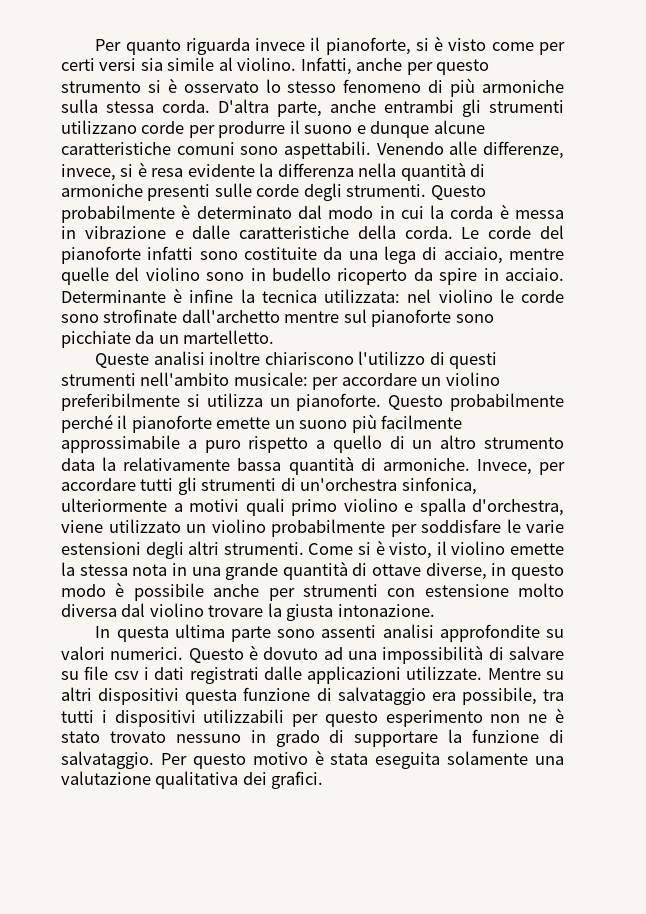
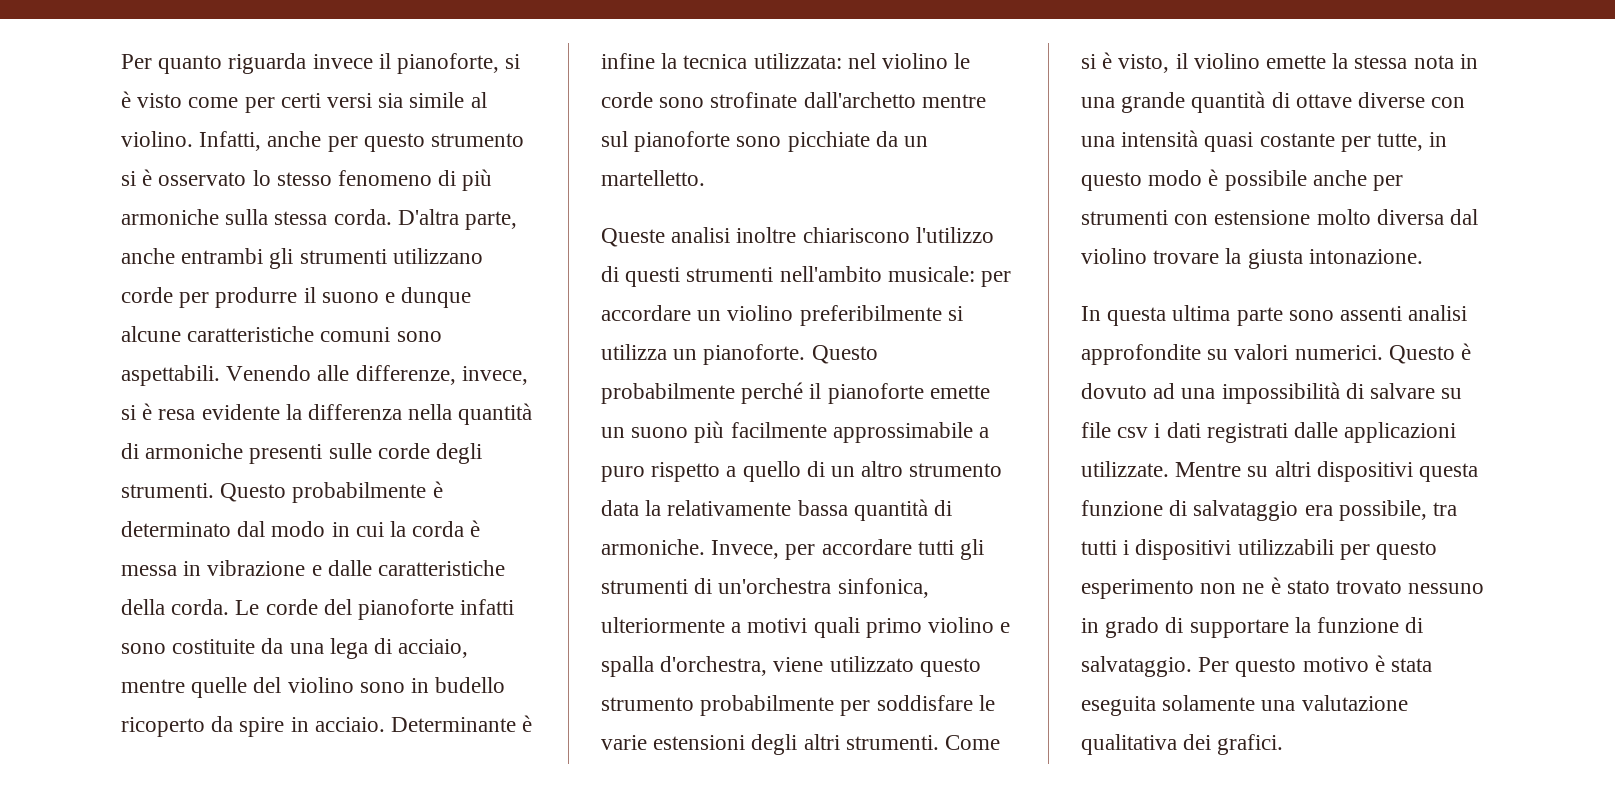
- Invece, per accordare tutti gli strumenti di un'orchestra sinfonica, ulteriormente a motivi quali primo violino e spalla d'orchestra, viene utilizzato un violino probabilmente per soddisfare le varie estensioni degli altri strumenti.
+ Invece, per accordare tutti gli strumenti di un'orchestra sinfonica, ulteriormente a motivi quali primo violino e spalla d'orchestra, viene utilizzato questo strumento probabilmente per soddisfare le varie estensioni degli altri strumenti.
- Come si è visto, il violino emette la stessa nota in una grande quantità di ottave diverse, in questo modo è possibile anche per strumenti con estensione molto diversa dal violino trovare la giusta intonazione.
+ Come si è visto, il violino emette la stessa nota in una grande quantità di ottave diverse con una intensità quasi costante per tutte, in questo modo è possibile anche per strumenti con estensione molto diversa dal violino trovare la giusta intonazione.

